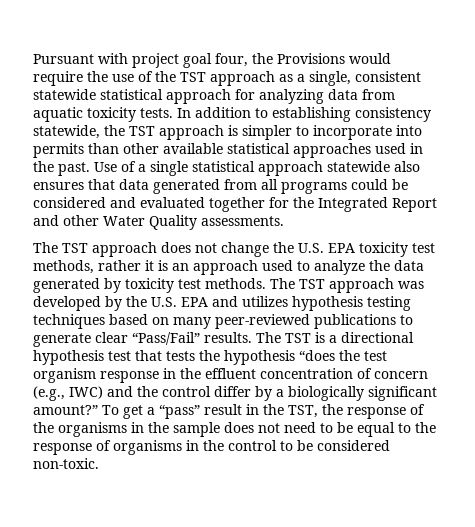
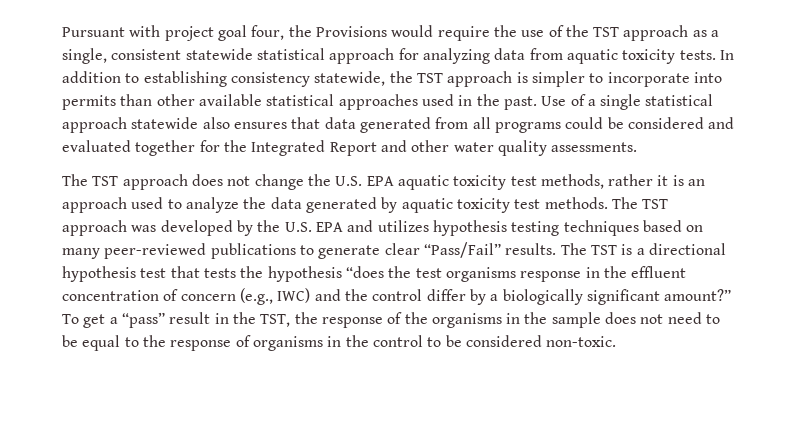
- Use of a single statistical approach statewide also ensures that data generated from all programs could be considered and evaluated together for the Integrated Report and other Water Quality assessments.
+ Use of a single statistical approach statewide also ensures that data generated from all programs could be considered and evaluated together for the Integrated Report and other water quality assessments.
- The TST approach does not change the U.S. EPA toxicity test methods, rather it is an approach used to analyze the data generated by toxicity test methods.
+ The TST approach does not change the U.S. EPA aquatic toxicity test methods, rather it is an approach used to analyze the data generated by aquatic toxicity test methods.
- The TST is a directional hypothesis test that tests the hypothesis “does the test organism response in the effluent concentration of concern (e.g., IWC) and the control differ by a biologically significant amount?”
+ The TST is a directional hypothesis test that tests the hypothesis “does the test organisms response in the effluent concentration of concern (e.g., IWC) and the control differ by a biologically significant amount?”

